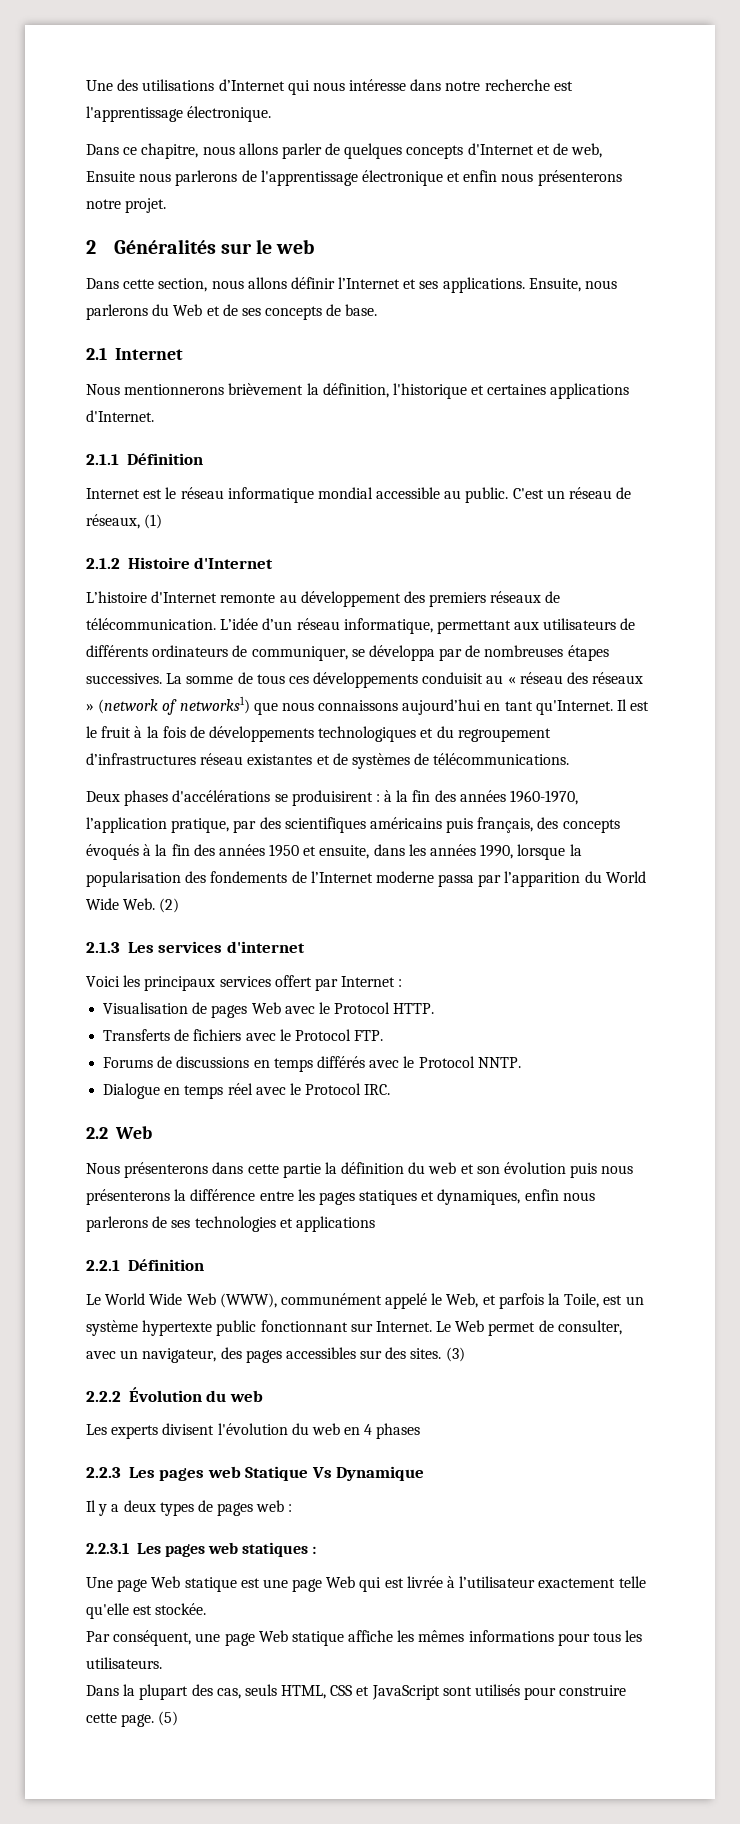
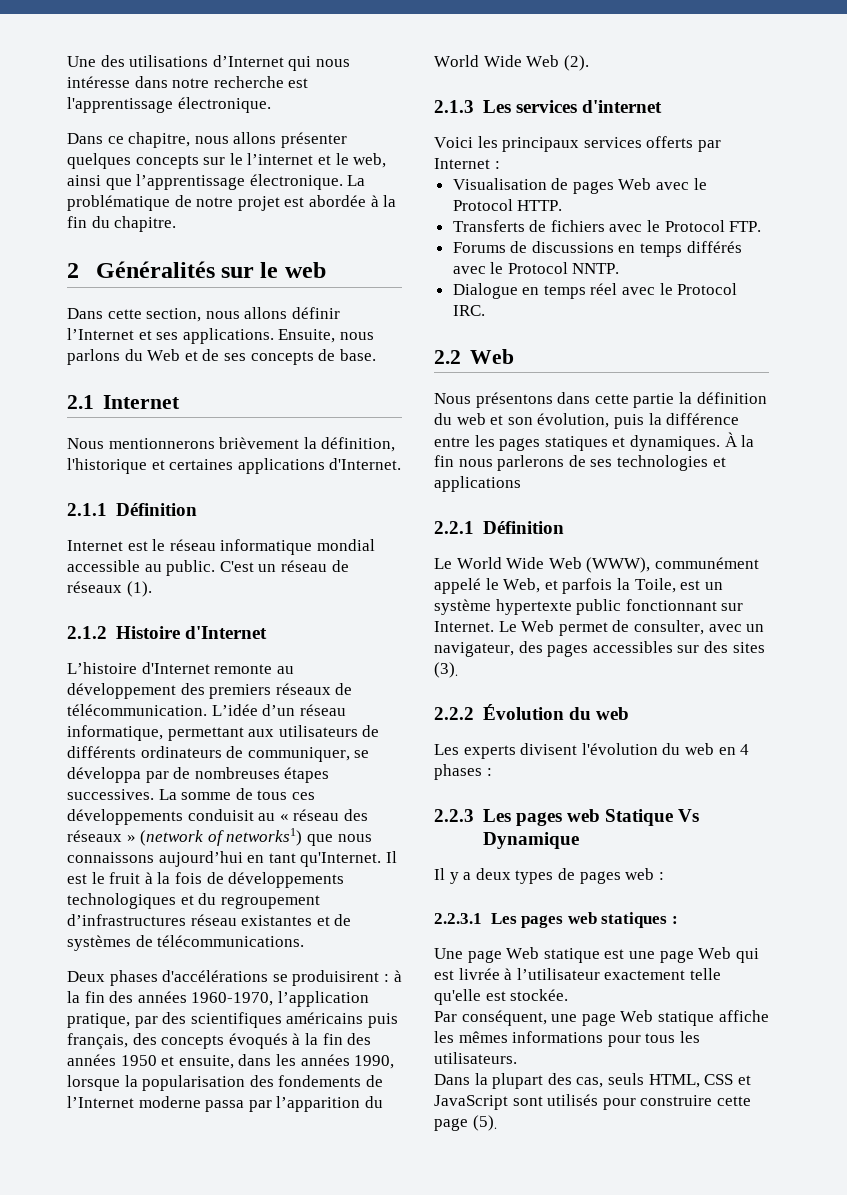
- Dans ce chapitre, nous allons parler de quelques concepts d'Internet et de web, Ensuite nous parlerons de l'apprentissage électronique et enfin nous présenterons notre projet.
+ Dans ce chapitre, nous allons présenter quelques concepts sur le l’internet et le web, ainsi que l’apprentissage électronique. La problématique de notre projet est abordée à la fin du chapitre.
- Ensuite, nous parlerons du Web et de ses concepts de base.
+ Ensuite, nous parlons du Web et de ses concepts de base.
- C'est un réseau de réseaux, (1)
+ C'est un réseau de réseaux (1).
- Deux phases d'accélérations se produisirent : à la fin des années 1960-1970, l’application pratique, par des scientifiques américains puis français, des concepts évoqués à la fin des années 1950 et ensuite, dans les années 1990, lorsque la popularisation des fondements de l’Internet moderne passa par l’apparition du World Wide Web. (2)
+ Deux phases d'accélérations se produisirent : à la fin des années 1960-1970, l’application pratique, par des scientifiques américains puis français, des concepts évoqués à la fin des années 1950 et ensuite, dans les années 1990, lorsque la popularisation des fondements de l’Internet moderne passa par l’apparition du World Wide Web (2).
- Voici les principaux services offert par Internet :
+ Voici les principaux services offerts par Internet :
- Nous présenterons dans cette partie la définition du web et son évolution puis nous présenterons la différence entre les pages statiques et dynamiques, enfin nous parlerons de ses technologies et applications
+ Nous présentons dans cette partie la définition du web et son évolution, puis la différence entre les pages statiques et dynamiques. À la fin nous parlerons de ses technologies et applications
- Le Web permet de consulter, avec un navigateur, des pages accessibles sur des sites. (3)
+ Le Web permet de consulter, avec un navigateur, des pages accessibles sur des sites (3).
- Les experts divisent l'évolution du web en 4 phases
+ Les experts divisent l'évolution du web en 4 phases :
- Dans la plupart des cas, seuls HTML, CSS et JavaScript sont utilisés pour construire cette page. (5)
+ Dans la plupart des cas, seuls HTML, CSS et JavaScript sont utilisés pour construire cette page (5).

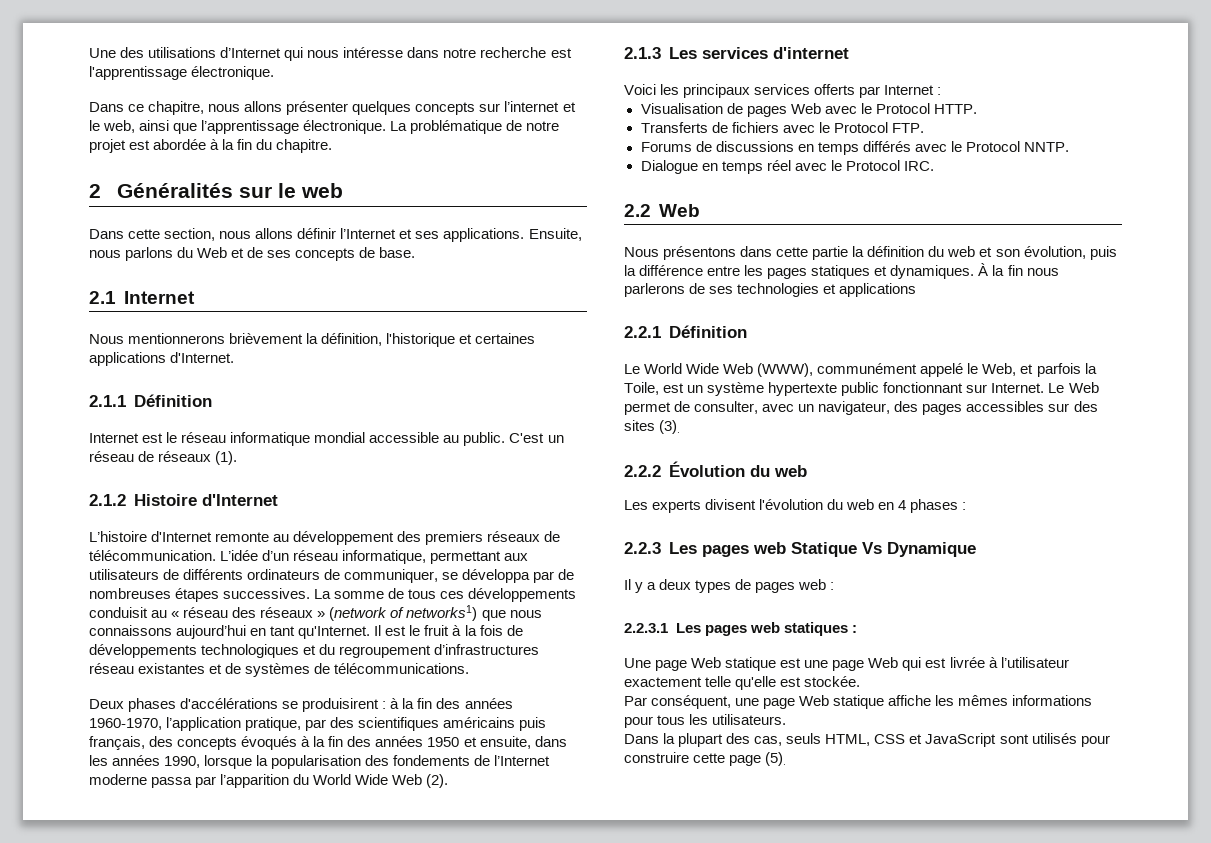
- Dans ce chapitre, nous allons présenter quelques concepts sur le l’internet et le web, ainsi que l’apprentissage électronique.
+ Dans ce chapitre, nous allons présenter quelques concepts sur l’internet et le web, ainsi que l’apprentissage électronique.

